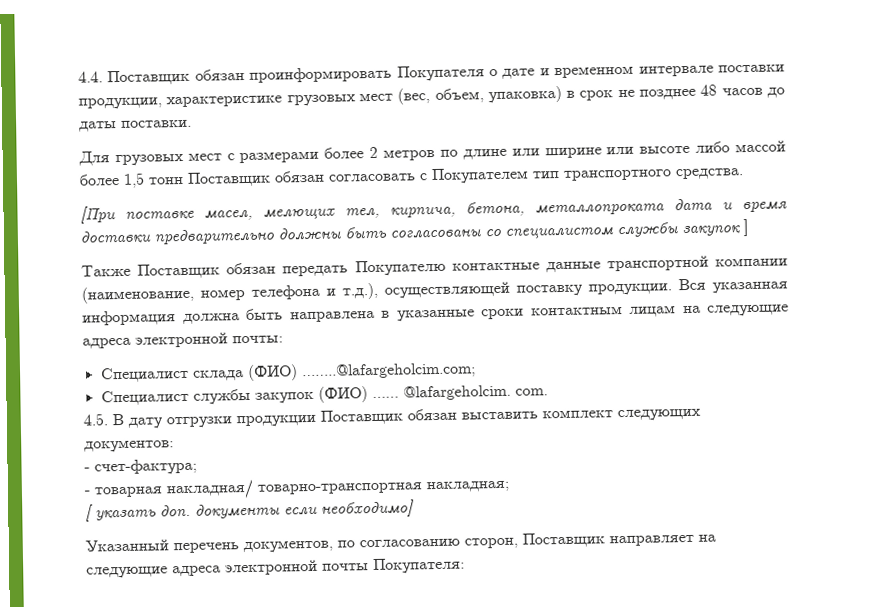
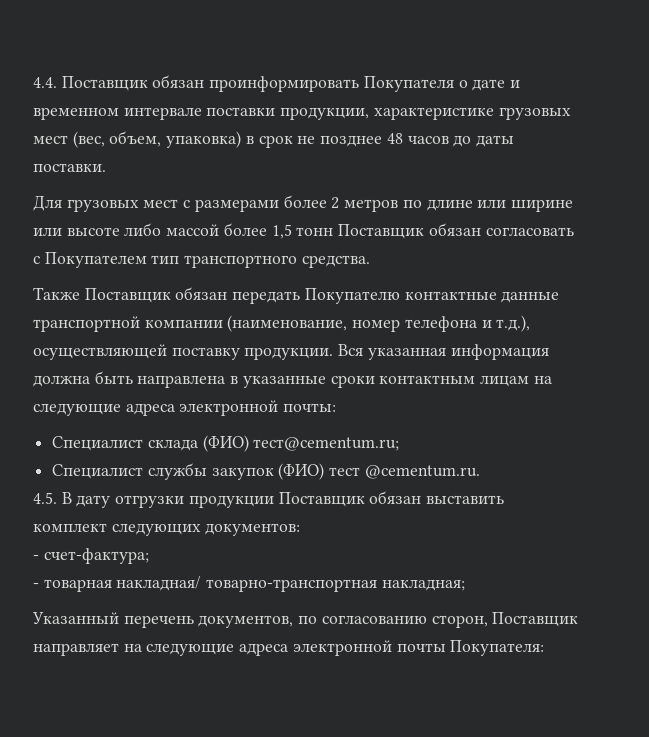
- [При поставке масел, мелющих тел, кирпича, бетона, металлопроката дата и время доставки предварительно должны быть согласованы со специалистом службы закупок ]
- Специалист склада (ФИО) ……..@lafargeholcim.com;
+ Специалист склада (ФИО) тест@cementum.ru;
- Специалист службы закупок (ФИО) …… @lafargeholcim. com.
+ Специалист службы закупок (ФИО) тест @cementum.ru.
- [ указать доп. документы если необходимо]

